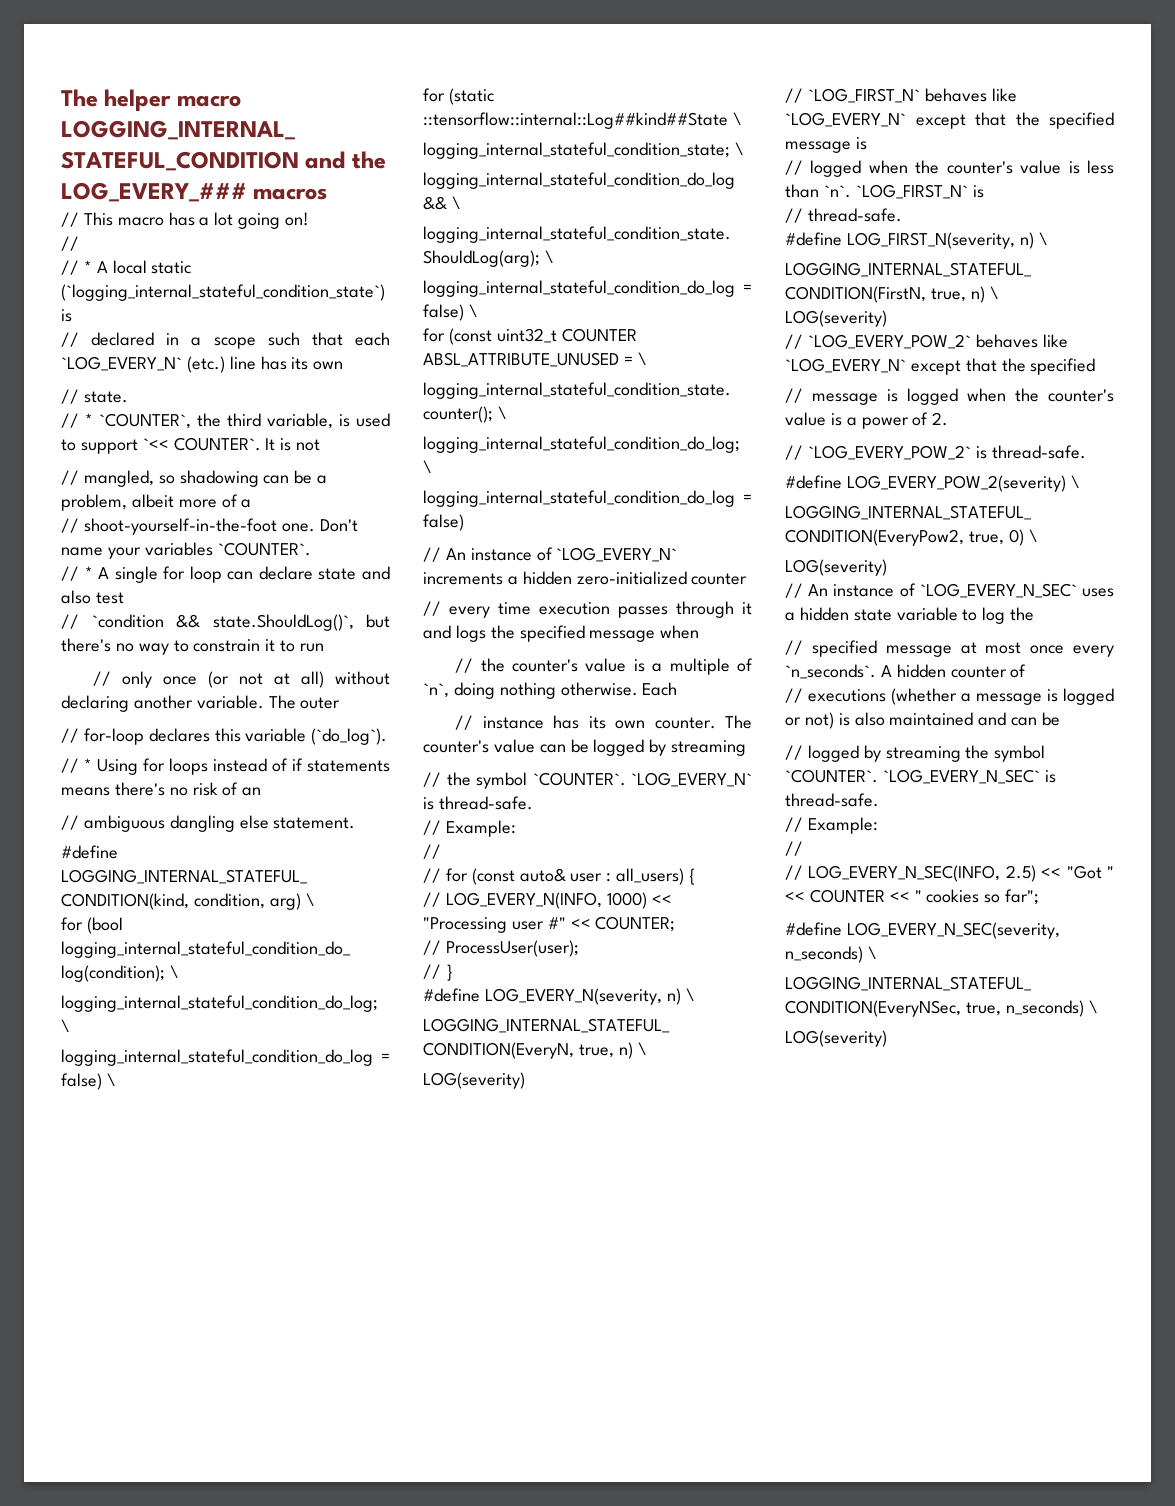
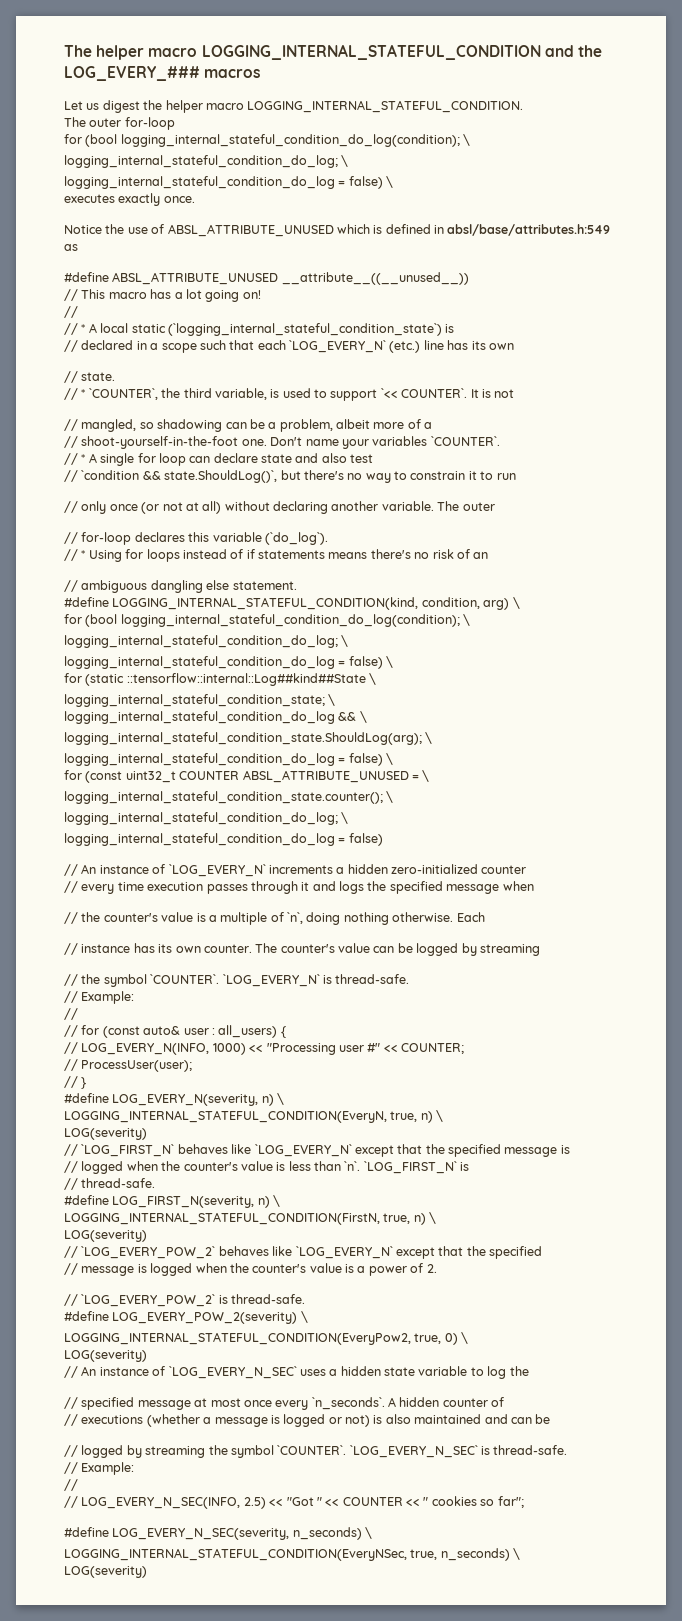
+ Let us digest the helper macro LOGGING_INTERNAL_STATEFUL_CONDITION.
+ The outer for-loop
+ for (bool logging_internal_stateful_condition_do_log(condition); \
+ logging_internal_stateful_condition_do_log; \
+ logging_internal_stateful_condition_do_log = false) \
+ executes exactly once.
+ Notice the use of ABSL_ATTRIBUTE_UNUSED which is defined in absl/base/attributes.h:549 as
+ #define ABSL_ATTRIBUTE_UNUSED __attribute__((__unused__))

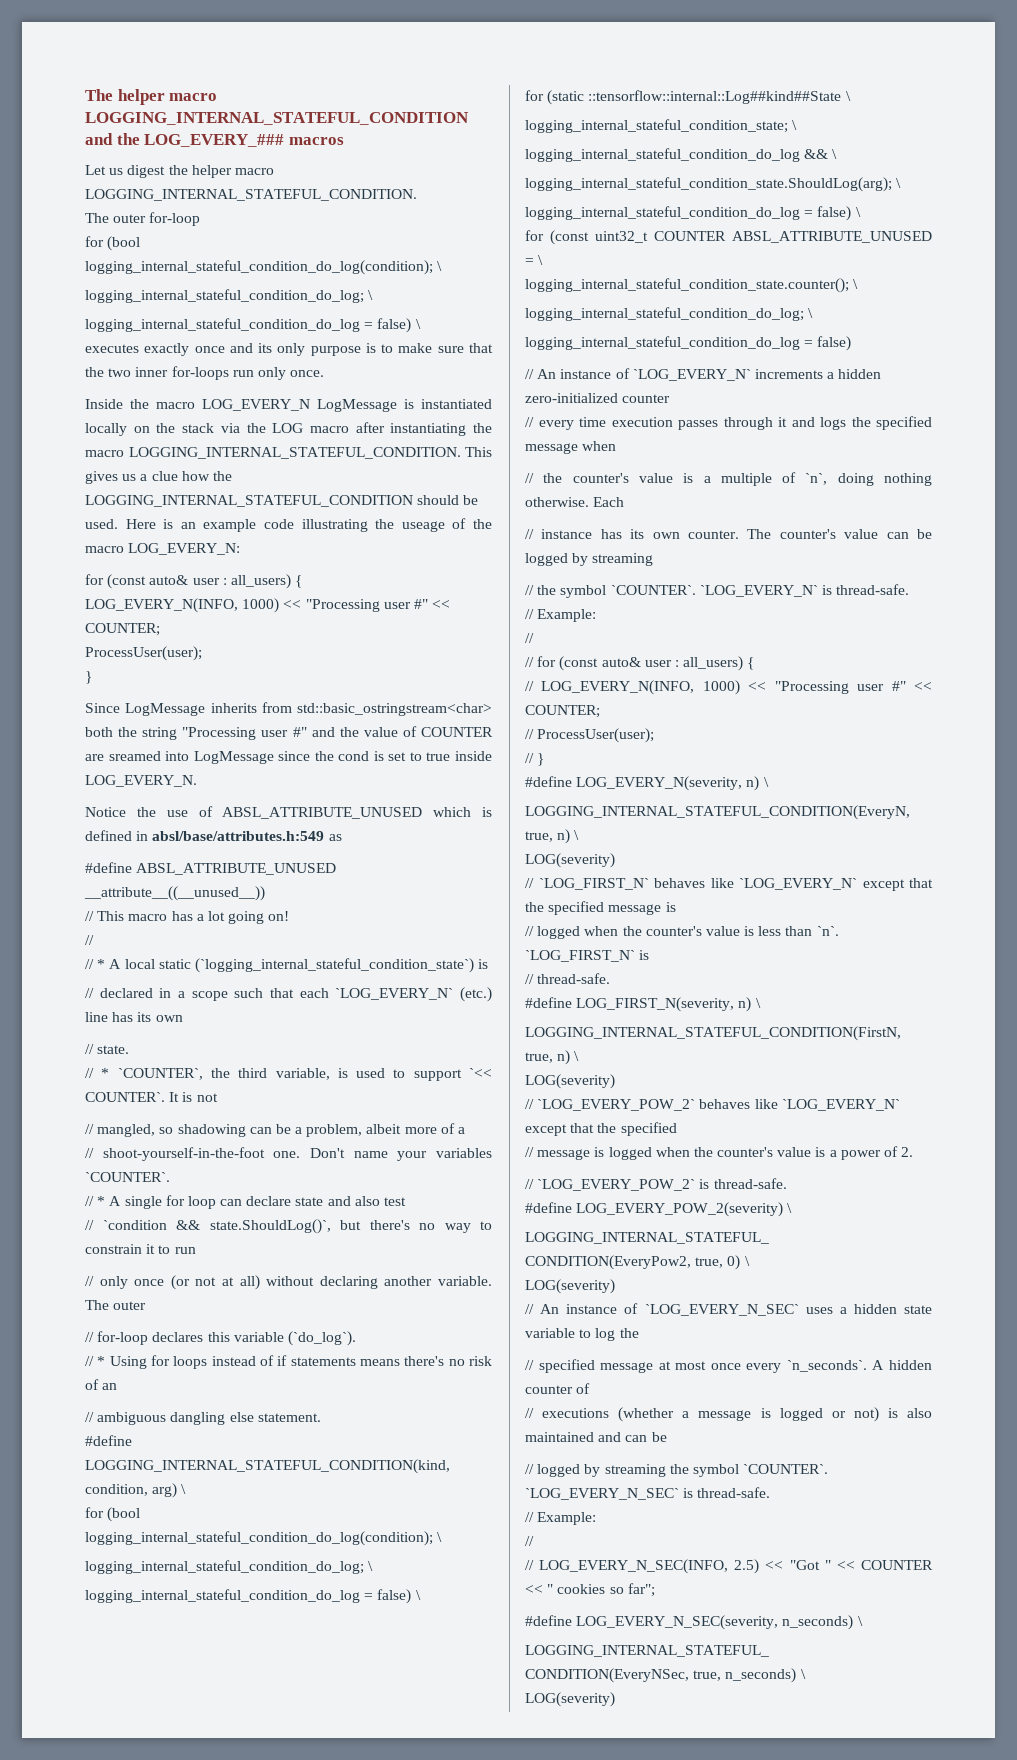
- executes exactly once.
+ executes exactly once and its only purpose is to make sure that the two inner for-loops run only once.
+ Inside the macro LOG_EVERY_N LogMessage is instantiated locally on the stack via the LOG macro after instantiating the macro LOGGING_INTERNAL_STATEFUL_CONDITION. This gives us a clue how the LOGGING_INTERNAL_STATEFUL_CONDITION should be used. Here is an example code illustrating the useage of the macro LOG_EVERY_N:
+ for (const auto& user : all_users) {
+ LOG_EVERY_N(INFO, 1000) << "Processing user #" << COUNTER;
+ ProcessUser(user);
+ }
+ Since LogMessage inherits from std::basic_ostringstream<char> both the string "Processing user #" and the value of COUNTER are sreamed into LogMessage since the cond is set to true inside LOG_EVERY_N.

